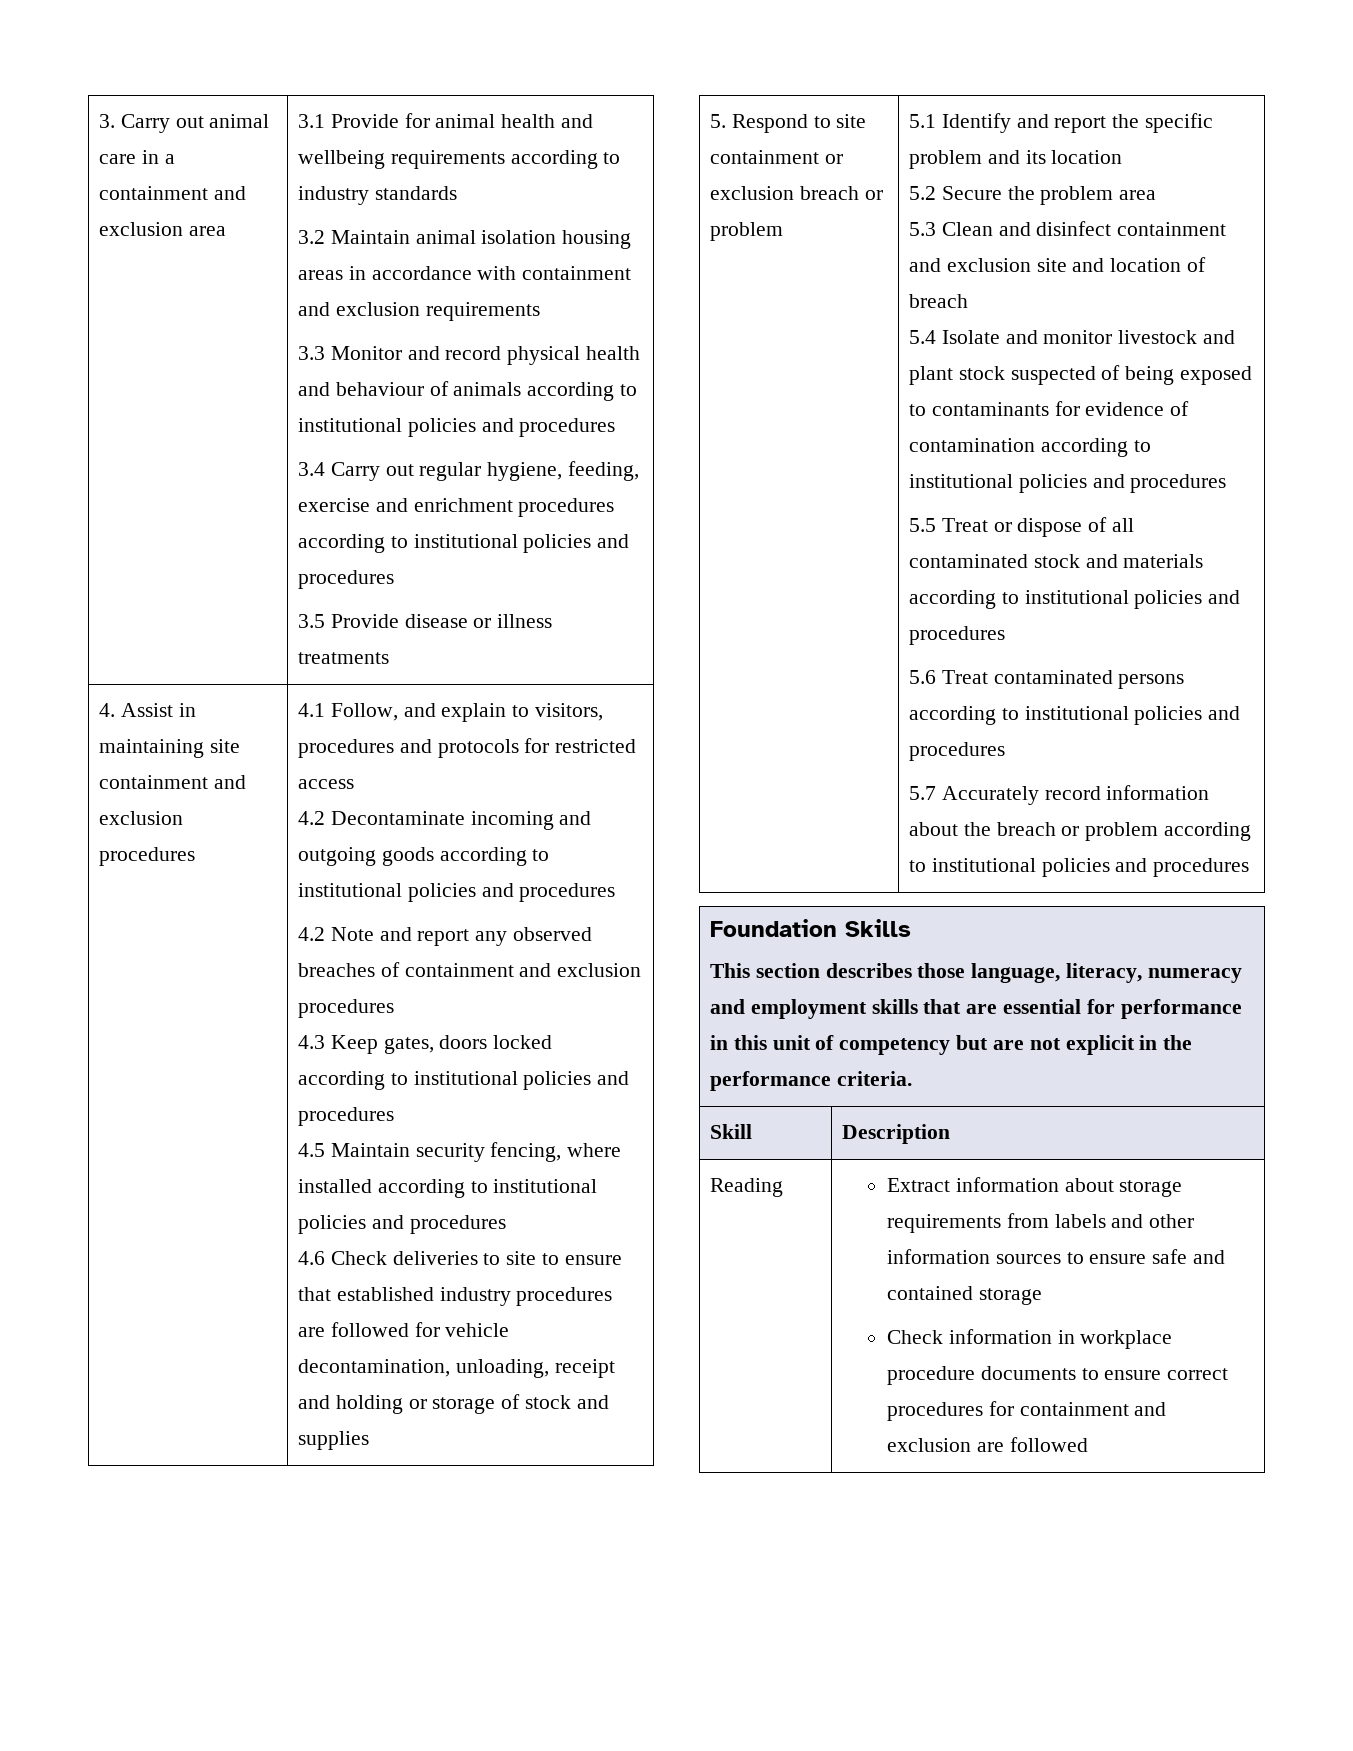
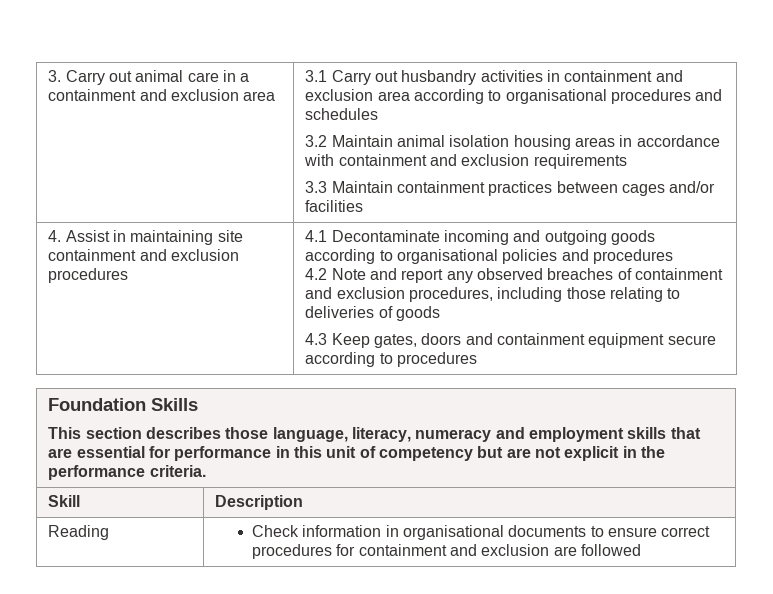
- 3.1 Provide for animal health and wellbeing requirements according to industry standards
+ 3.1 Carry out husbandry activities in containment and exclusion area according to organisational procedures and schedules
- 3.3 Monitor and record physical health and behaviour of animals according to institutional policies and procedures
- 3.4 Carry out regular hygiene, feeding, exercise and enrichment procedures according to institutional policies and procedures
- 3.5 Provide disease or illness treatments
+ 3.3 Maintain containment practices between cages and/or facilities
- 4.1 Follow, and explain to visitors, procedures and protocols for restricted access
- 4.2 Decontaminate incoming and outgoing goods according to institutional policies and procedures
+ 4.1 Decontaminate incoming and outgoing goods according to organisational policies and procedures
- 4.2 Note and report any observed breaches of containment and exclusion procedures
- 4.3 Keep gates, doors locked according to institutional policies and procedures
- 4.5 Maintain security fencing, where installed according to institutional policies and procedures
- 4.6 Check deliveries to site to ensure that established industry procedures are followed for vehicle decontamination, unloading, receipt and holding or storage of stock and supplies
- 5. Respond to site containment or exclusion breach or problem | 5.1 Identify and report the specific problem and its location
- 5.2 Secure the problem area
- 5.3 Clean and disinfect containment and exclusion site and location of breach
- 5.4 Isolate and monitor livestock and plant stock suspected of being exposed to contaminants for evidence of contamination according to institutional policies and procedures
- 5.5 Treat or dispose of all contaminated stock and materials according to institutional policies and procedures
- 5.6 Treat contaminated persons according to institutional policies and procedures
- 5.7 Accurately record information about the breach or problem according to institutional policies and procedures
+ 4.2 Note and report any observed breaches of containment and exclusion procedures, including those relating to deliveries of goods
+ 4.3 Keep gates, doors and containment equipment secure according to procedures
- Reading | Extract information about storage requirements from labels and other information sources to ensure safe and contained storage
- Check information in workplace procedure documents to ensure correct procedures for containment and exclusion are followed
+ Reading | Check information in organisational documents to ensure correct procedures for containment and exclusion are followed

